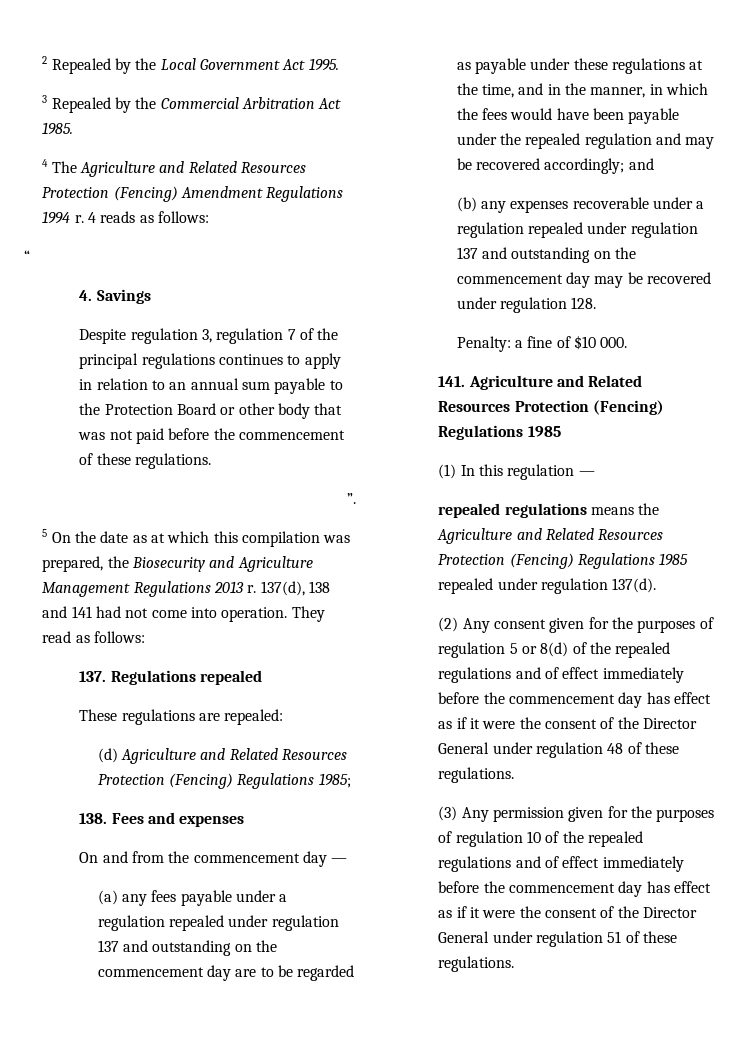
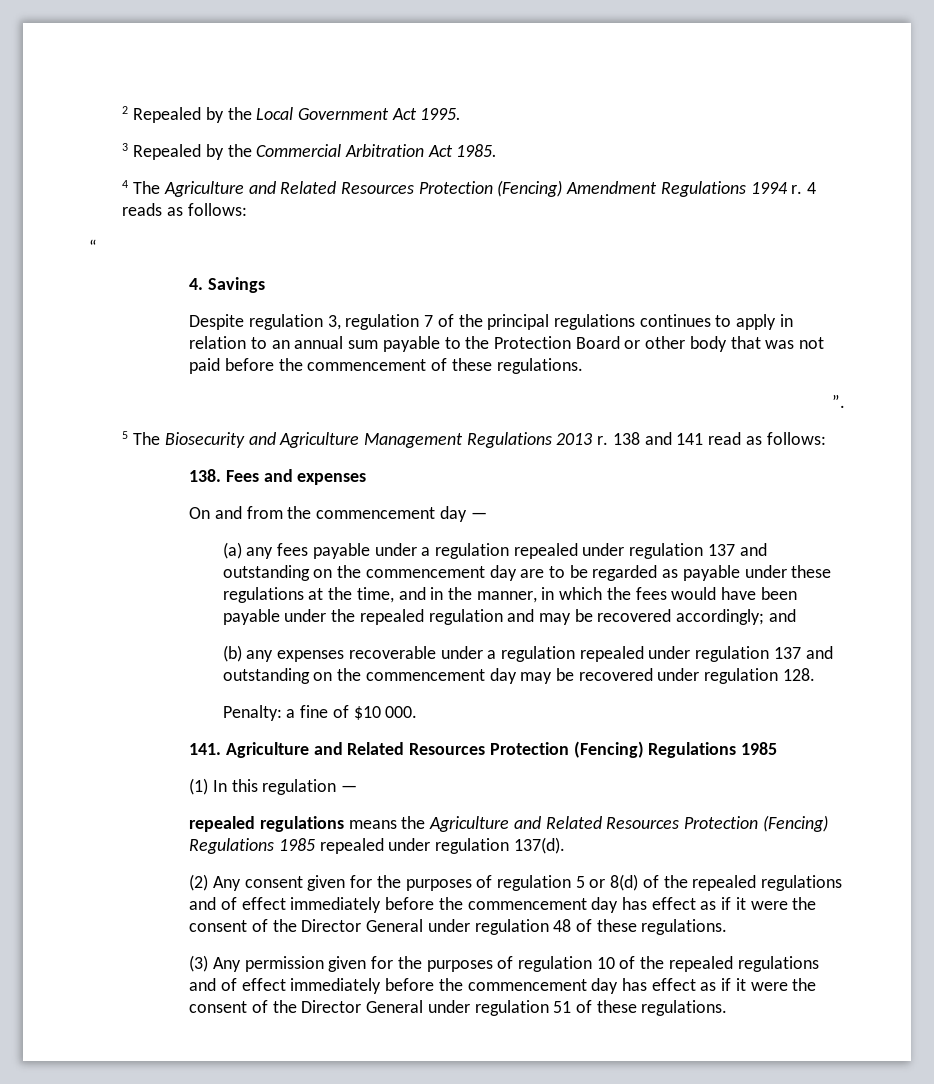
- 5 On the date as at which this compilation was prepared, the Biosecurity and Agriculture Management Regulations 2013 r.
+ 5 The Biosecurity and Agriculture Management Regulations 2013 r.
- 137(d), 138 and 141 had not come into operation. They read as follows:
- 137. Regulations repealed
- These regulations are repealed:
- (d) Agriculture and Related Resources Protection (Fencing) Regulations 1985;
+ 138 and 141 read as follows:

